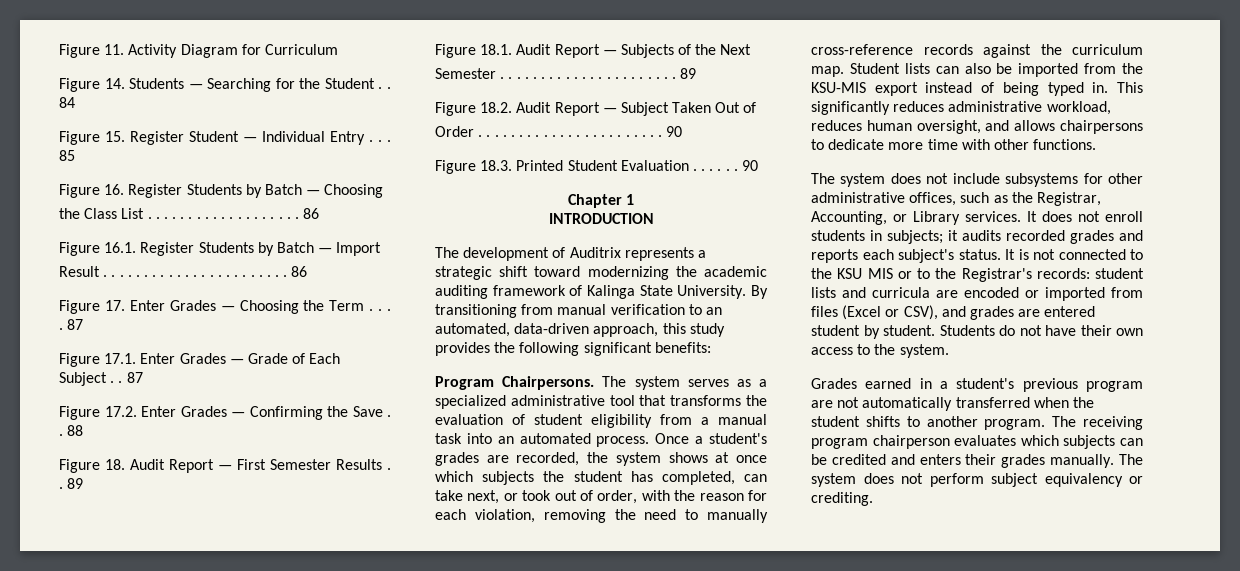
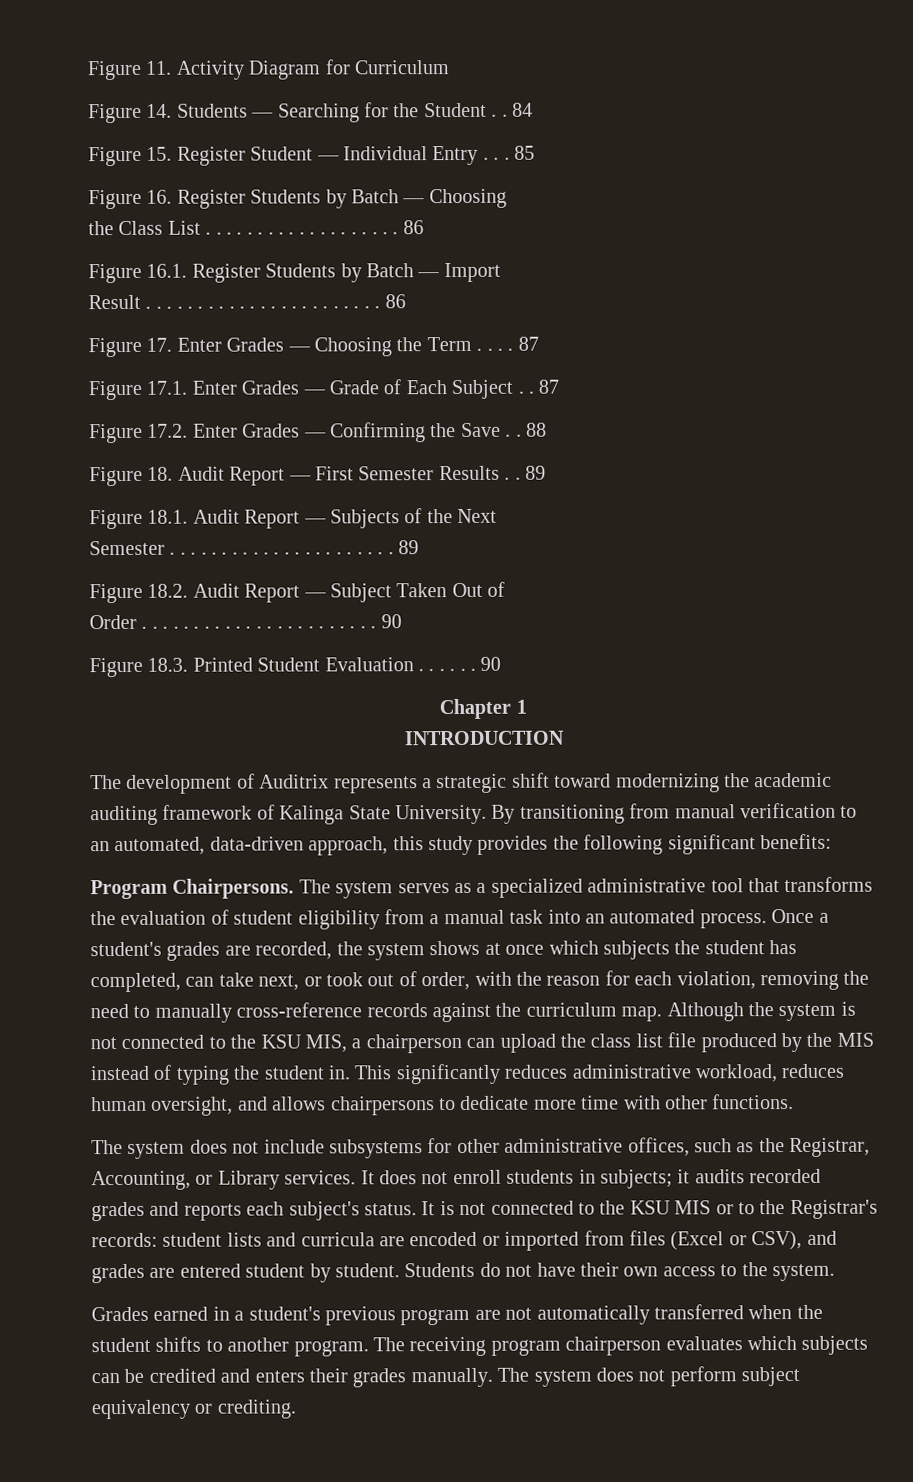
- Student lists can also be imported from the KSU-MIS export instead of being typed in.
+ Although the system is not connected to the KSU MIS, a chairperson can upload the class list file produced by the MIS instead of typing the student in.

